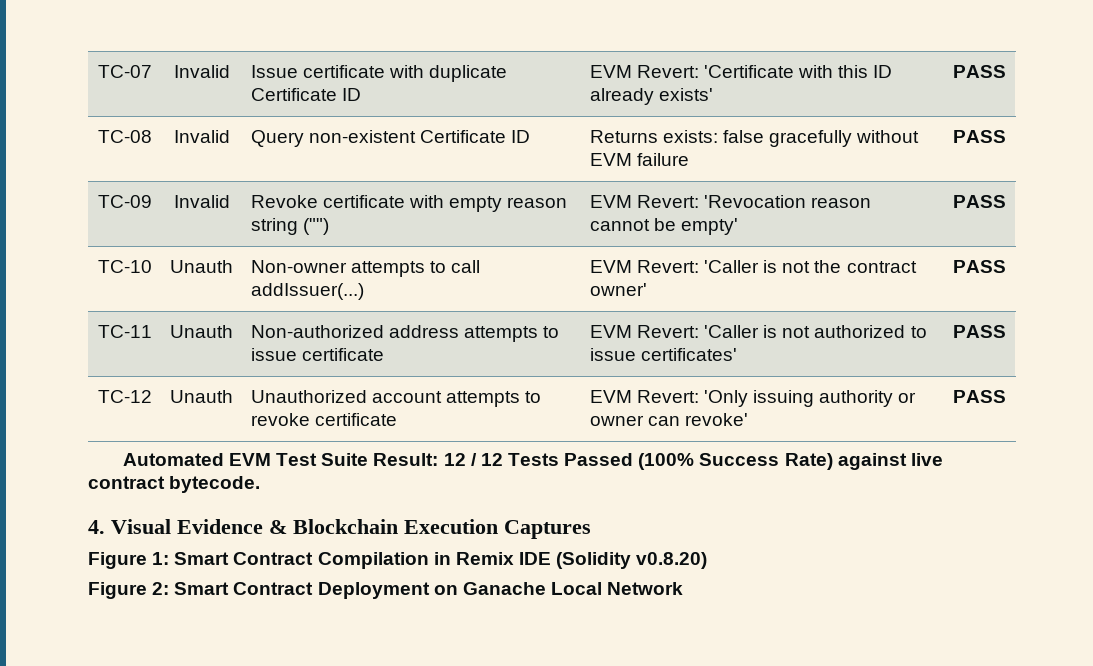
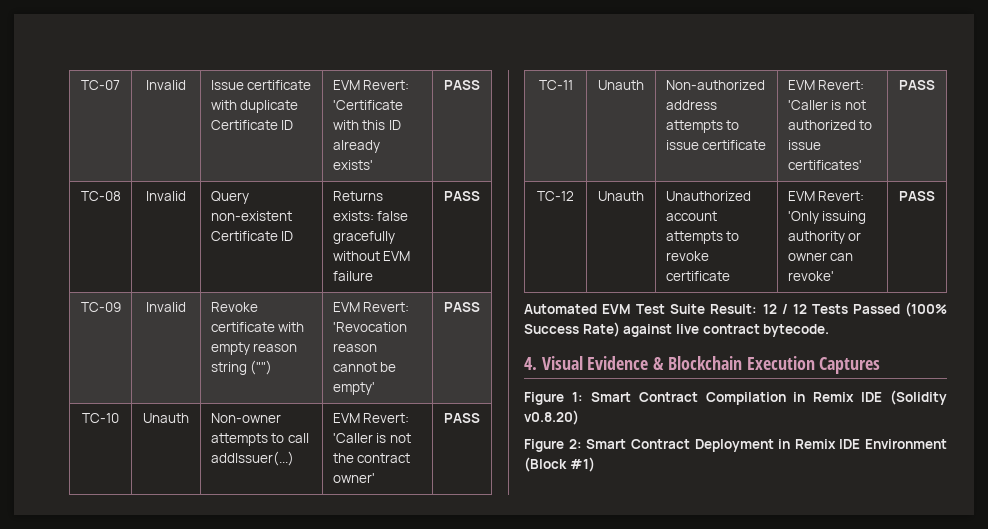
- Figure 2: Smart Contract Deployment on Ganache Local Network
+ Figure 2: Smart Contract Deployment in Remix IDE Environment (Block #1)

